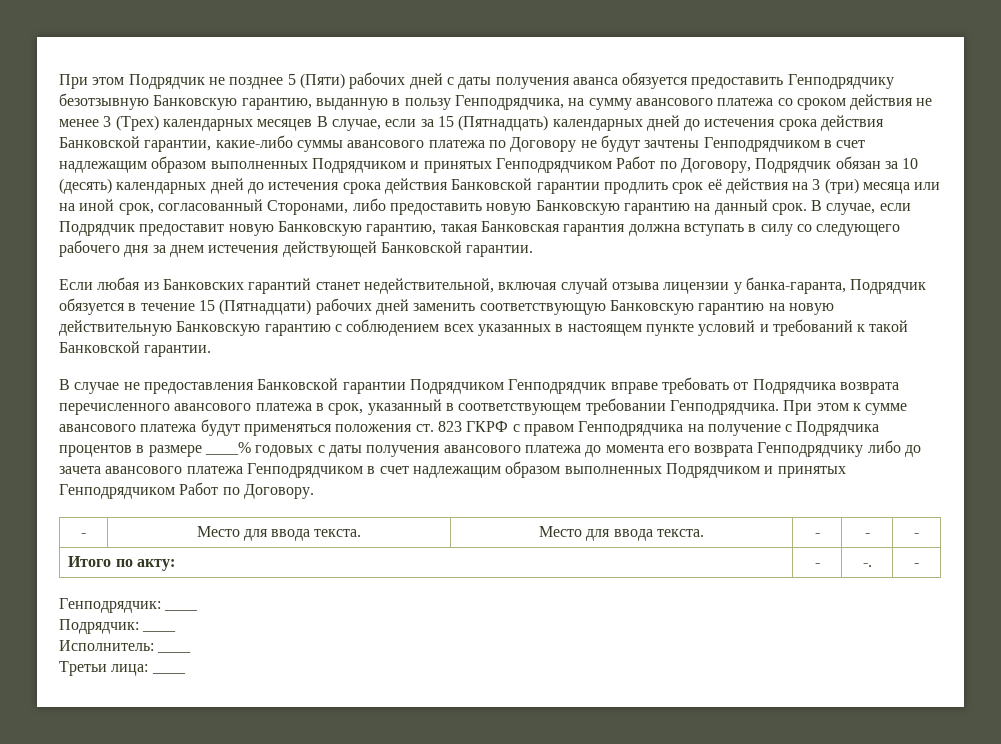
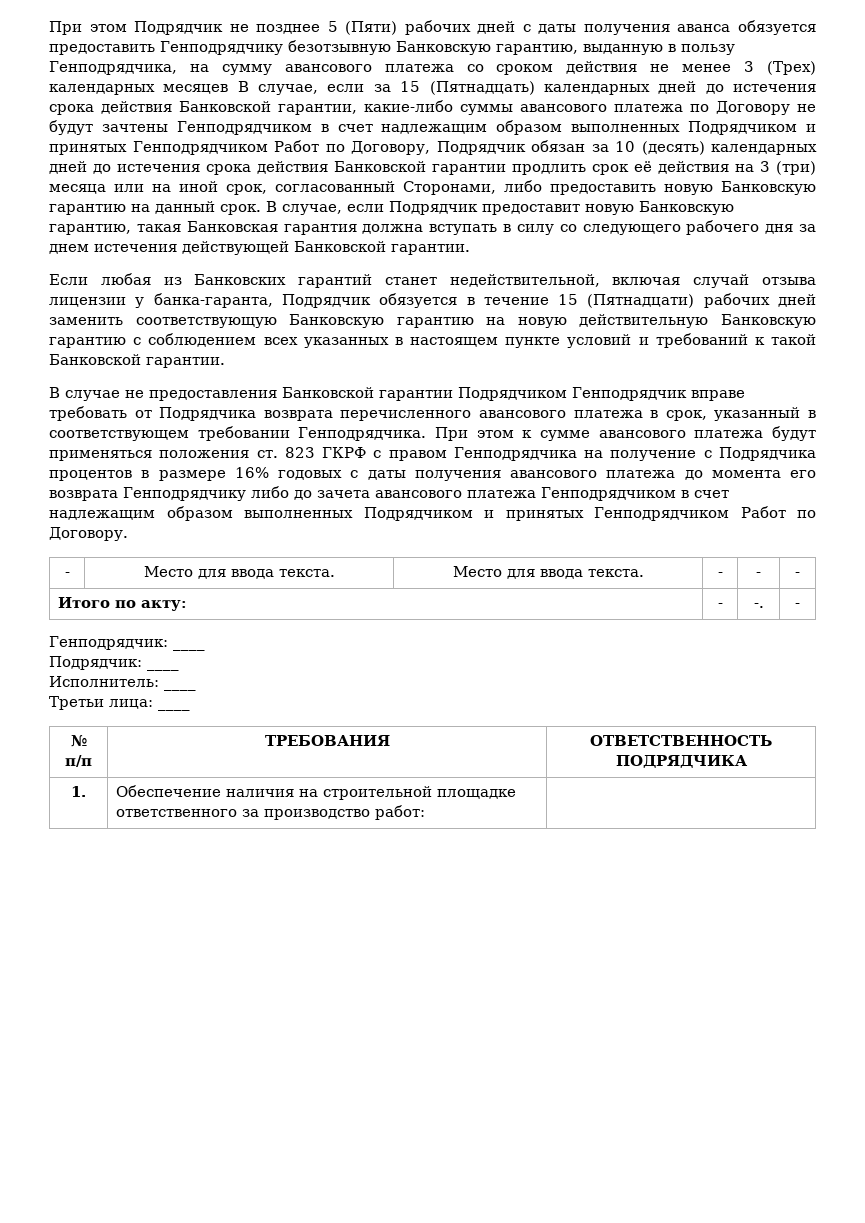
- При этом к сумме авансового платежа будут применяться положения ст. 823 ГКРФ с правом Генподрядчика на получение с Подрядчика процентов в размере ____% годовых с даты получения авансового платежа до момента его возврата Генподрядчику либо до зачета авансового платежа Генподрядчиком в счет надлежащим образом выполненных Подрядчиком и принятых Генподрядчиком Работ по Договору.
+ При этом к сумме авансового платежа будут применяться положения ст. 823 ГКРФ с правом Генподрядчика на получение с Подрядчика процентов в размере 16% годовых с даты получения авансового платежа до момента его возврата Генподрядчику либо до зачета авансового платежа Генподрядчиком в счет надлежащим образом выполненных Подрядчиком и принятых Генподрядчиком Работ по Договору.
+ № п/п | ТРЕБОВАНИЯ | ОТВЕТСТВЕННОСТЬ ПОДРЯДЧИКА
+ 1. | Обеспечение наличия на строительной площадке ответственного за производство работ: |

